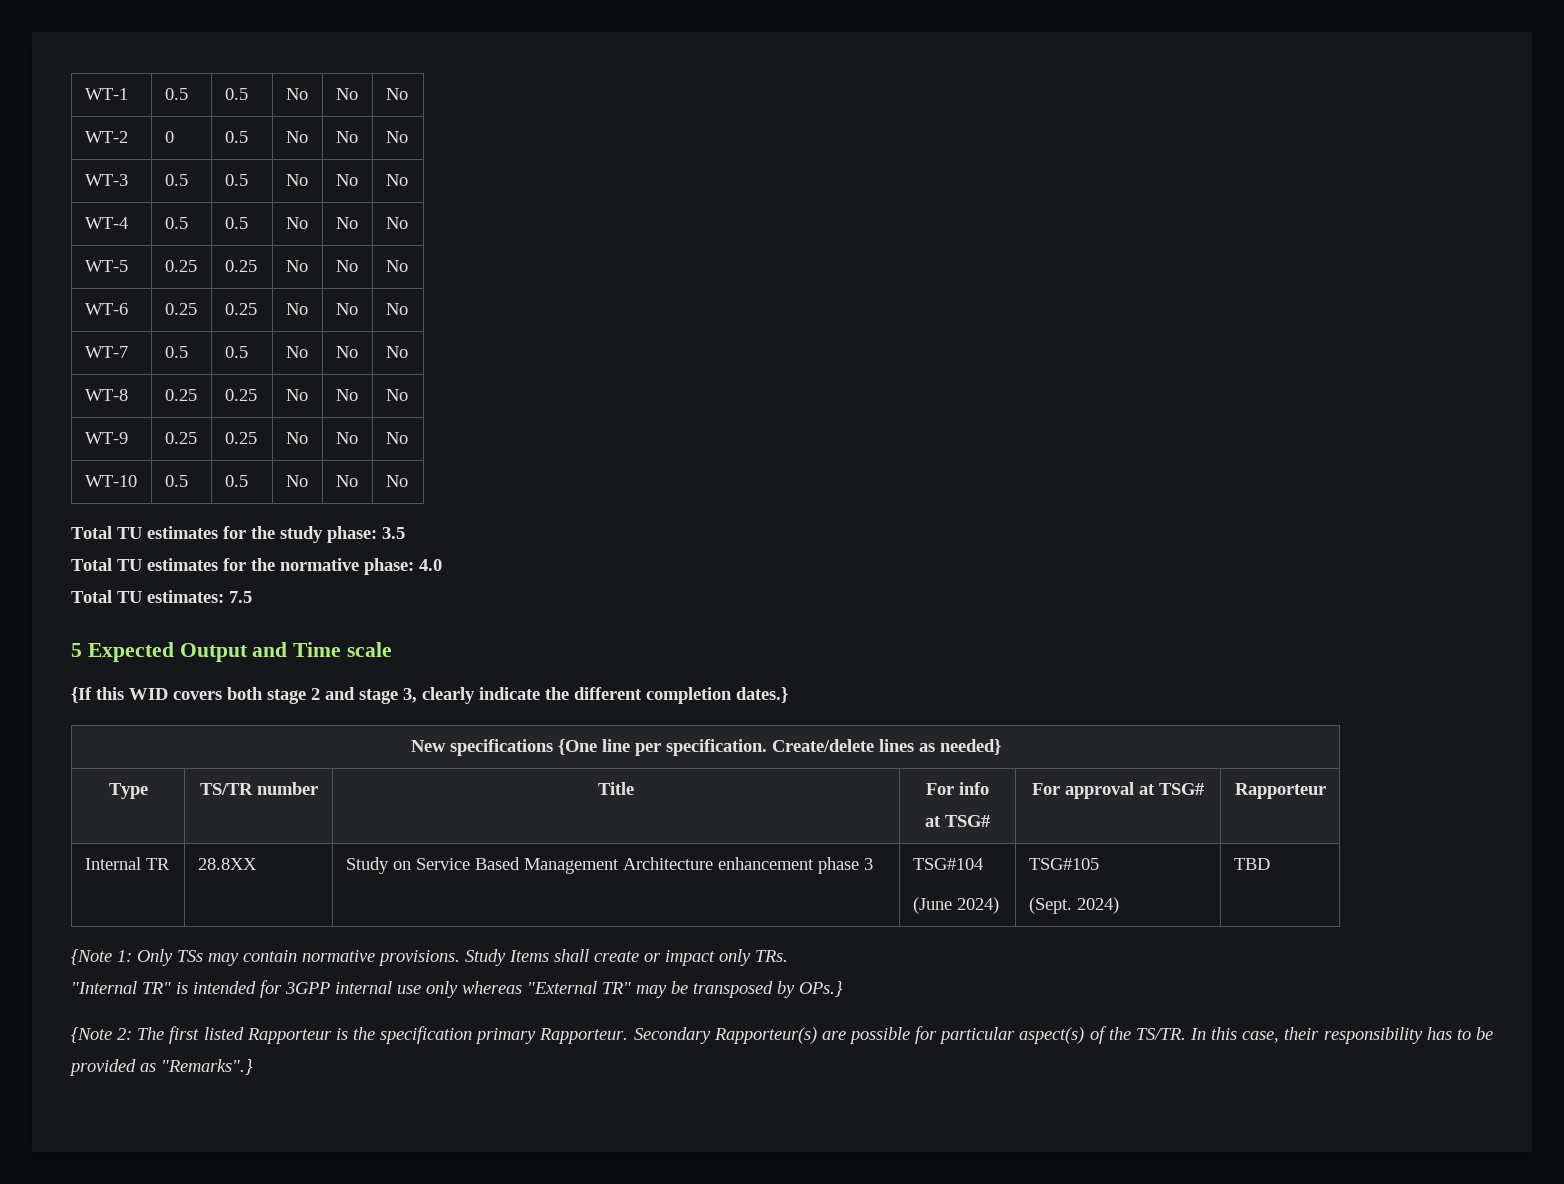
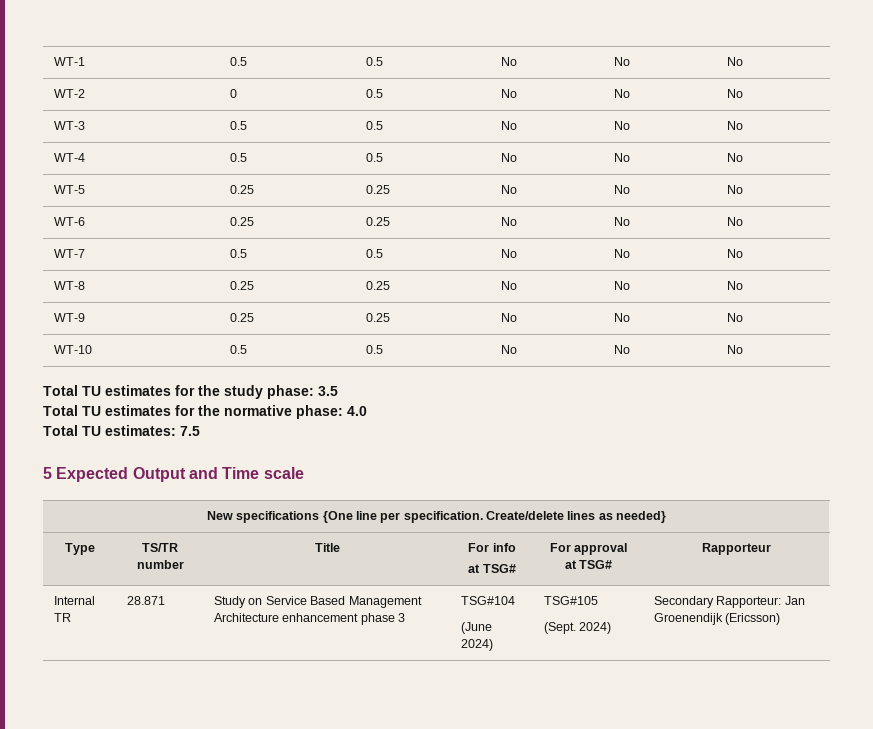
- {If this WID covers both stage 2 and stage 3, clearly indicate the different completion dates.}
- Internal TR | 28.8XX | Study on Service Based Management Architecture enhancement phase 3 | TSG#104
+ Internal TR | 28.871 | Study on Service Based Management Architecture enhancement phase 3 | TSG#104
  (June 2024) | TSG#105
- (Sept. 2024) | TBD
- {Note 1: Only TSs may contain normative provisions. Study Items shall create or impact only TRs.
- "Internal TR" is intended for 3GPP internal use only whereas "External TR" may be transposed by OPs.}
- {Note 2: The first listed Rapporteur is the specification primary Rapporteur. Secondary Rapporteur(s) are possible for particular aspect(s) of the TS/TR. In this case, their responsibility has to be provided as "Remarks".}
+ (Sept. 2024) | Secondary Rapporteur: Jan Groenendijk (Ericsson)

